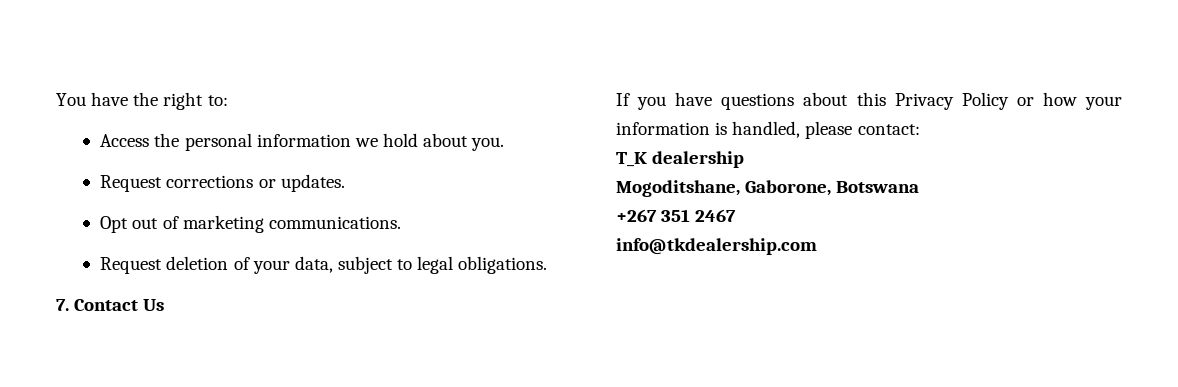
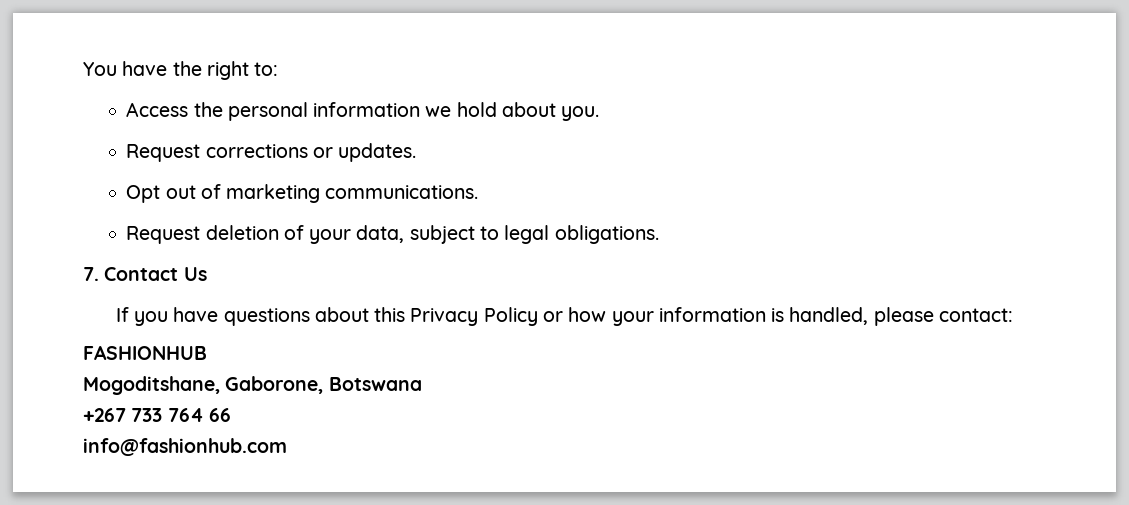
- T_K dealership
+ FASHIONHUB
- +267 351 2467
- info@tkdealership.com
+ +267 733 764 66
+ info@fashionhub.com

